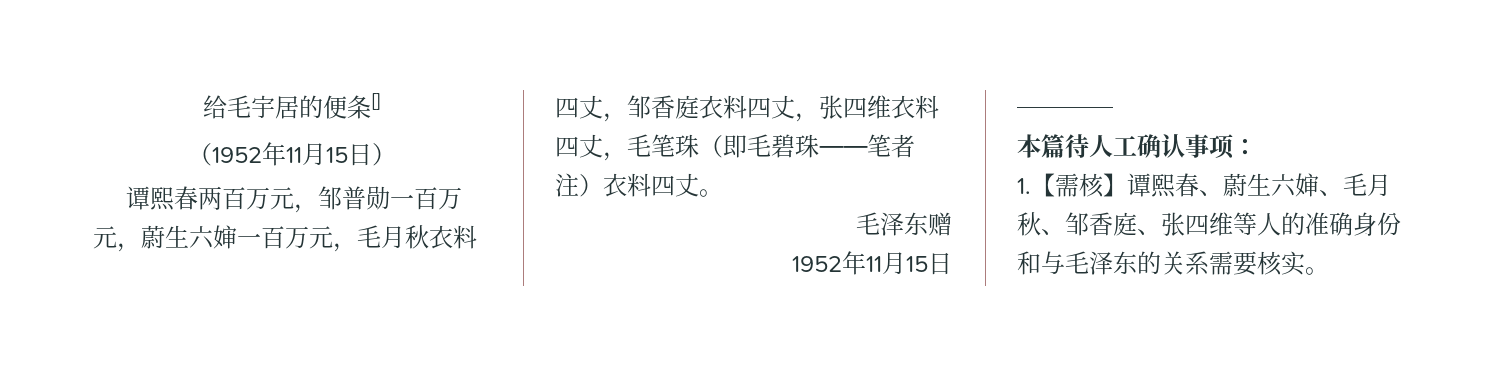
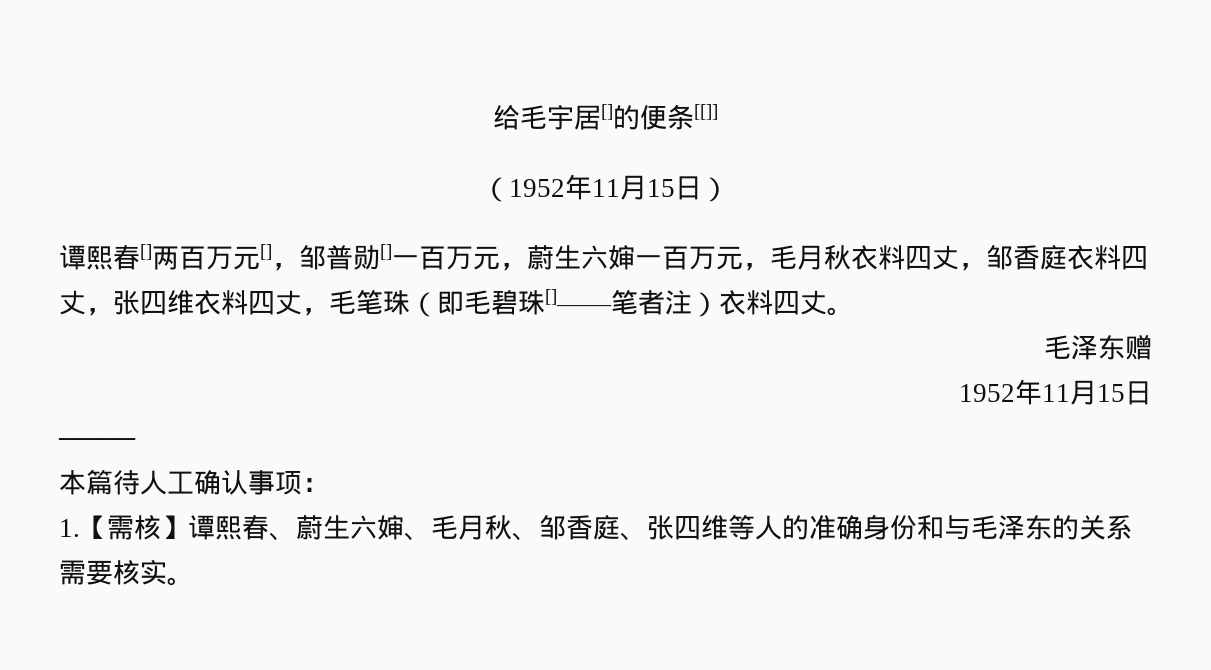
- 给毛宇居的便条[]
+ 给毛宇居[]的便条[[]]
- 谭熙春两百万元，邹普勋一百万元，蔚生六婶一百万元，毛月秋衣料四丈，邹香庭衣料四丈，张四维衣料四丈，毛笔珠（即毛碧珠——笔者注）衣料四丈。
+ 谭熙春[]两百万元[]，邹普勋[]一百万元，蔚生六婶一百万元，毛月秋衣料四丈，邹香庭衣料四丈，张四维衣料四丈，毛笔珠（即毛碧珠[]——笔者注）衣料四丈。

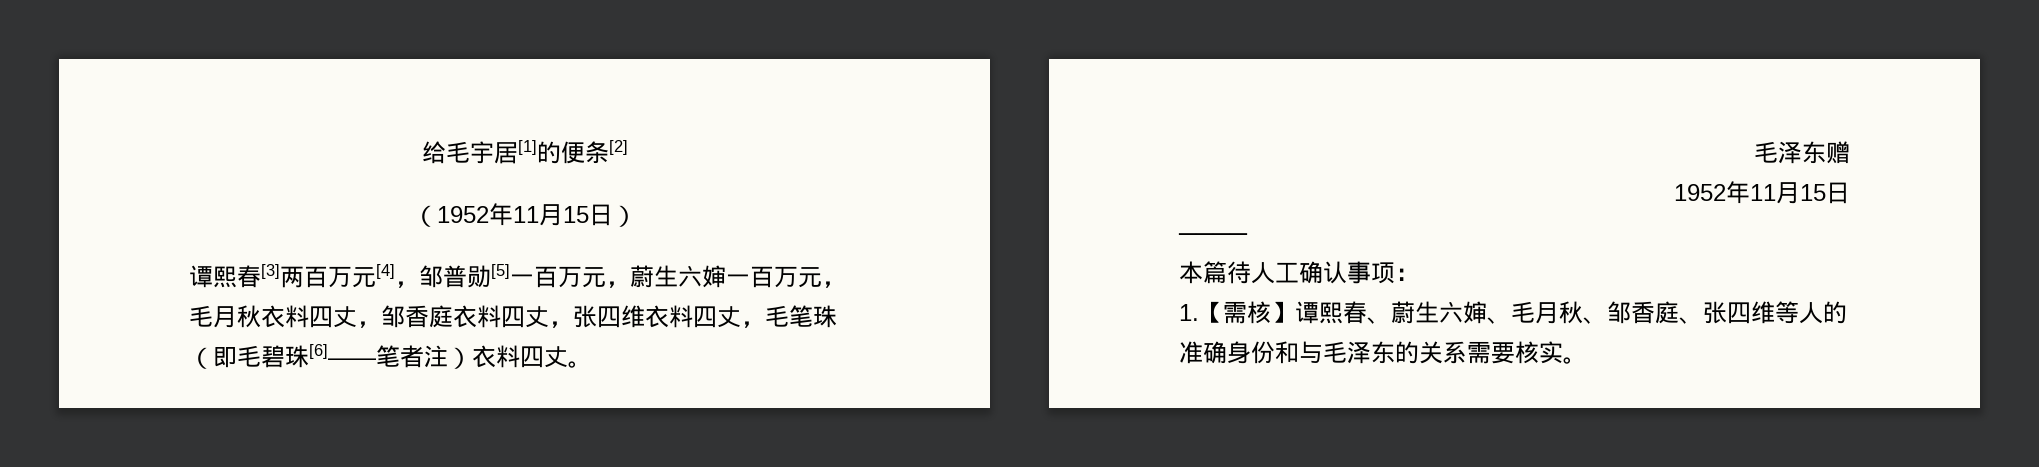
- 给毛宇居[]的便条[[]]
+ 给毛宇居[1]的便条[2]
- 谭熙春[]两百万元[]，邹普勋[]一百万元，蔚生六婶一百万元，毛月秋衣料四丈，邹香庭衣料四丈，张四维衣料四丈，毛笔珠（即毛碧珠[]——笔者注）衣料四丈。
+ 谭熙春[3]两百万元[4]，邹普勋[5]一百万元，蔚生六婶一百万元，毛月秋衣料四丈，邹香庭衣料四丈，张四维衣料四丈，毛笔珠（即毛碧珠[6]——笔者注）衣料四丈。

